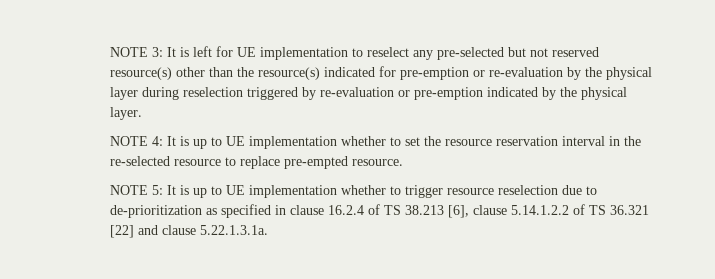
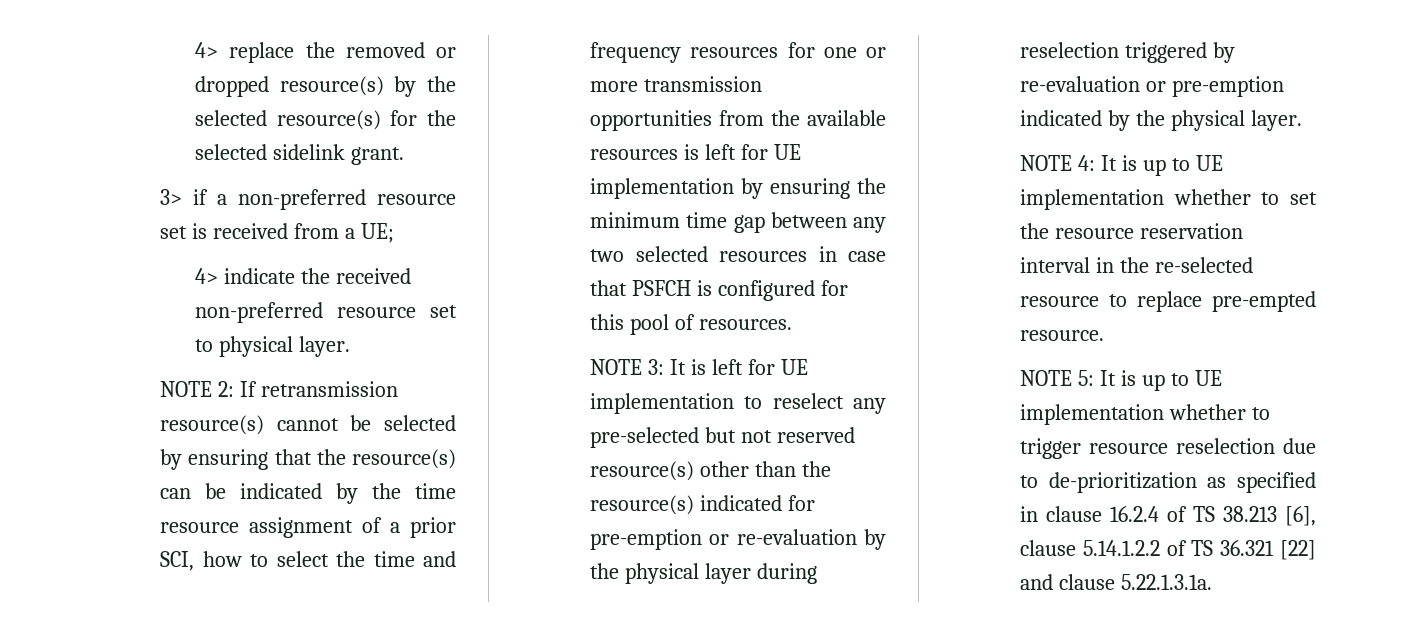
+ 4> replace the removed or dropped resource(s) by the selected resource(s) for the selected sidelink grant.
+ 3> if a non-preferred resource set is received from a UE;
+ 4> indicate the received non-preferred resource set to physical layer.
+ NOTE 2: If retransmission resource(s) cannot be selected by ensuring that the resource(s) can be indicated by the time resource assignment of a prior SCI, how to select the time and frequency resources for one or more transmission opportunities from the available resources is left for UE implementation by ensuring the minimum time gap between any two selected resources in case that PSFCH is configured for this pool of resources.

